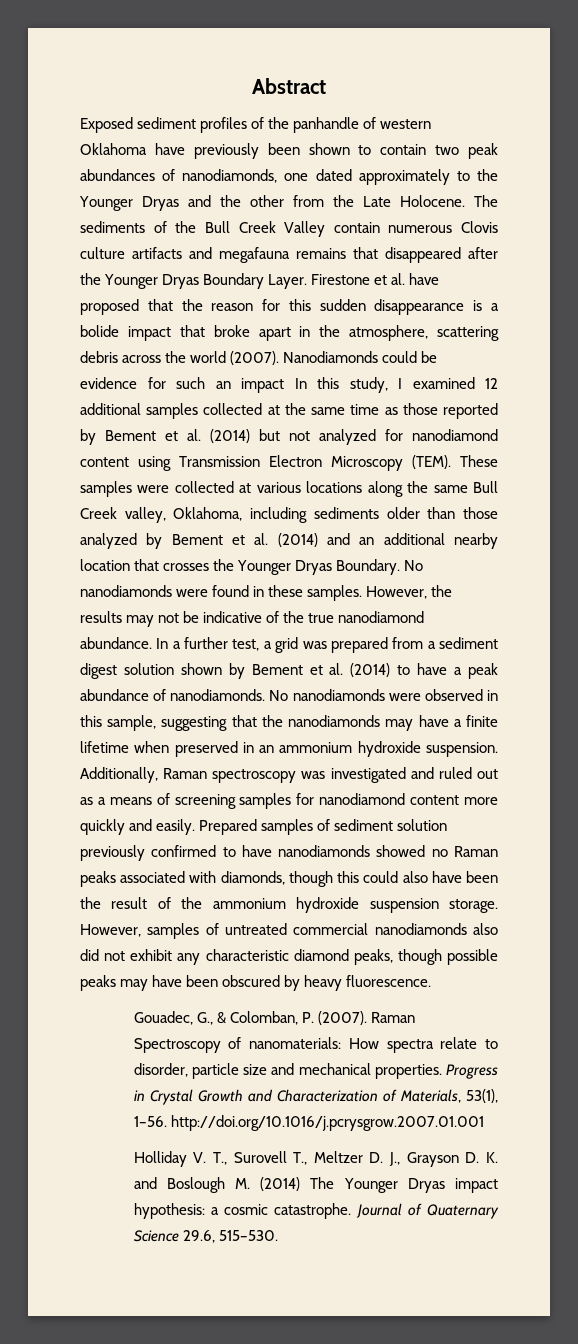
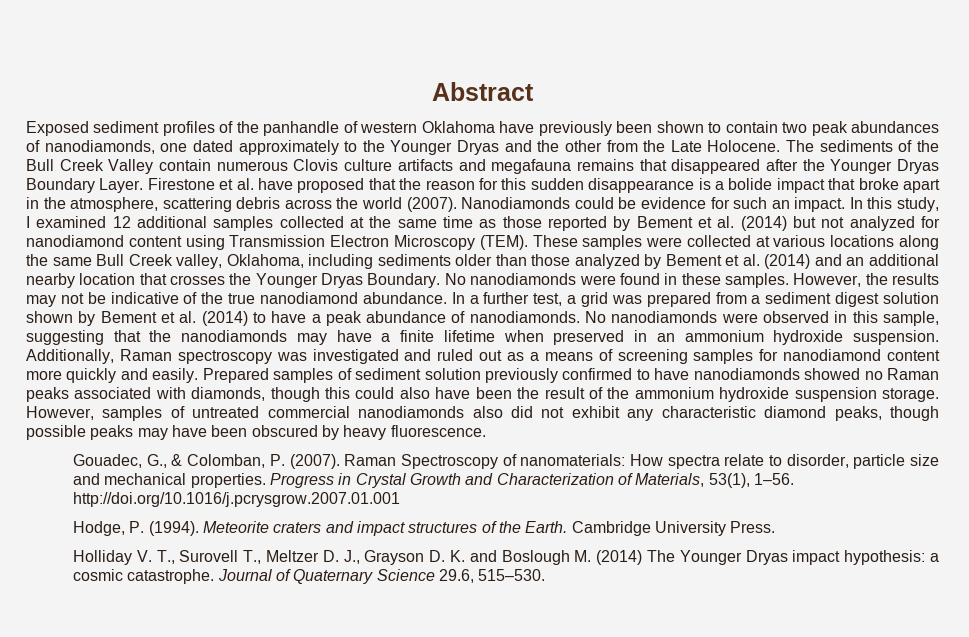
- Nanodiamonds could be evidence for such an impact In this study, I examined 12 additional samples collected at the same time as those reported by Bement et al. (2014) but not analyzed for nanodiamond content using Transmission Electron Microscopy (TEM).
+ Nanodiamonds could be evidence for such an impact. In this study, I examined 12 additional samples collected at the same time as those reported by Bement et al. (2014) but not analyzed for nanodiamond content using Transmission Electron Microscopy (TEM).
+ Hodge, P. (1994). Meteorite craters and impact structures of the Earth. Cambridge University Press.

